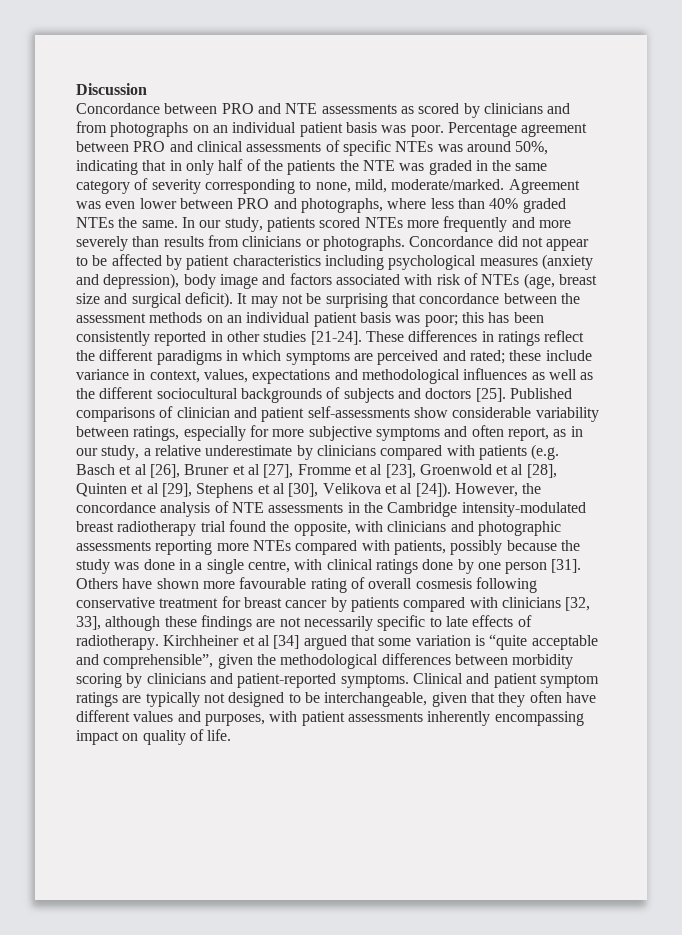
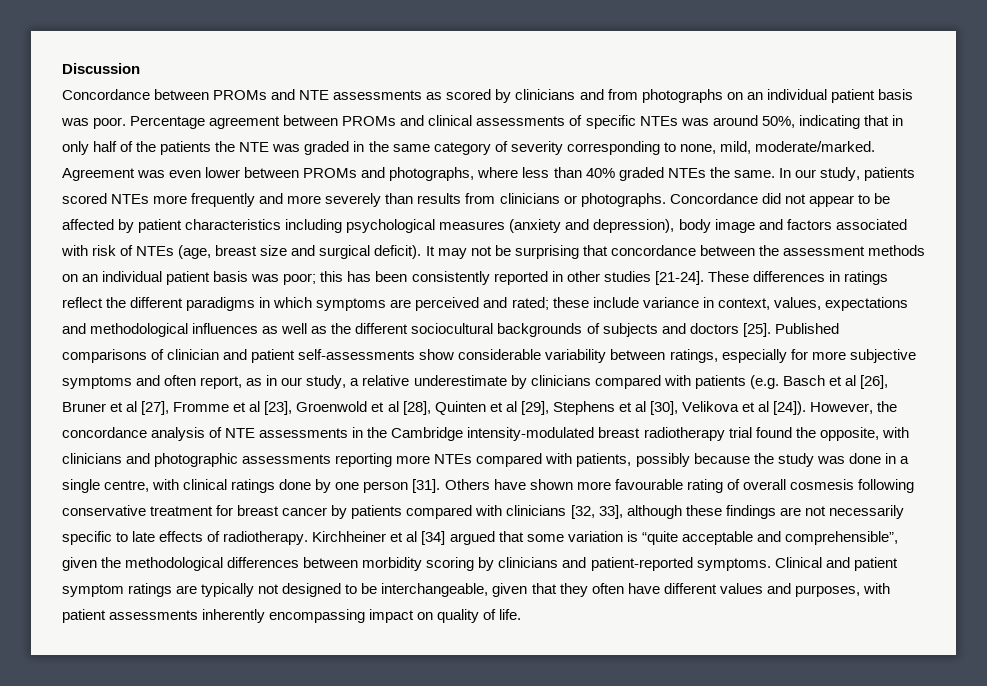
- Concordance between PRO and NTE assessments as scored by clinicians and from photographs on an individual patient basis was poor.
+ Concordance between PROMs and NTE assessments as scored by clinicians and from photographs on an individual patient basis was poor.
- Percentage agreement between PRO and clinical assessments of specific NTEs was around 50%, indicating that in only half of the patients the NTE was graded in the same category of severity corresponding to none, mild, moderate/marked.
+ Percentage agreement between PROMs and clinical assessments of specific NTEs was around 50%, indicating that in only half of the patients the NTE was graded in the same category of severity corresponding to none, mild, moderate/marked.
- Agreement was even lower between PRO and photographs, where less than 40% graded NTEs the same.
+ Agreement was even lower between PROMs and photographs, where less than 40% graded NTEs the same.

